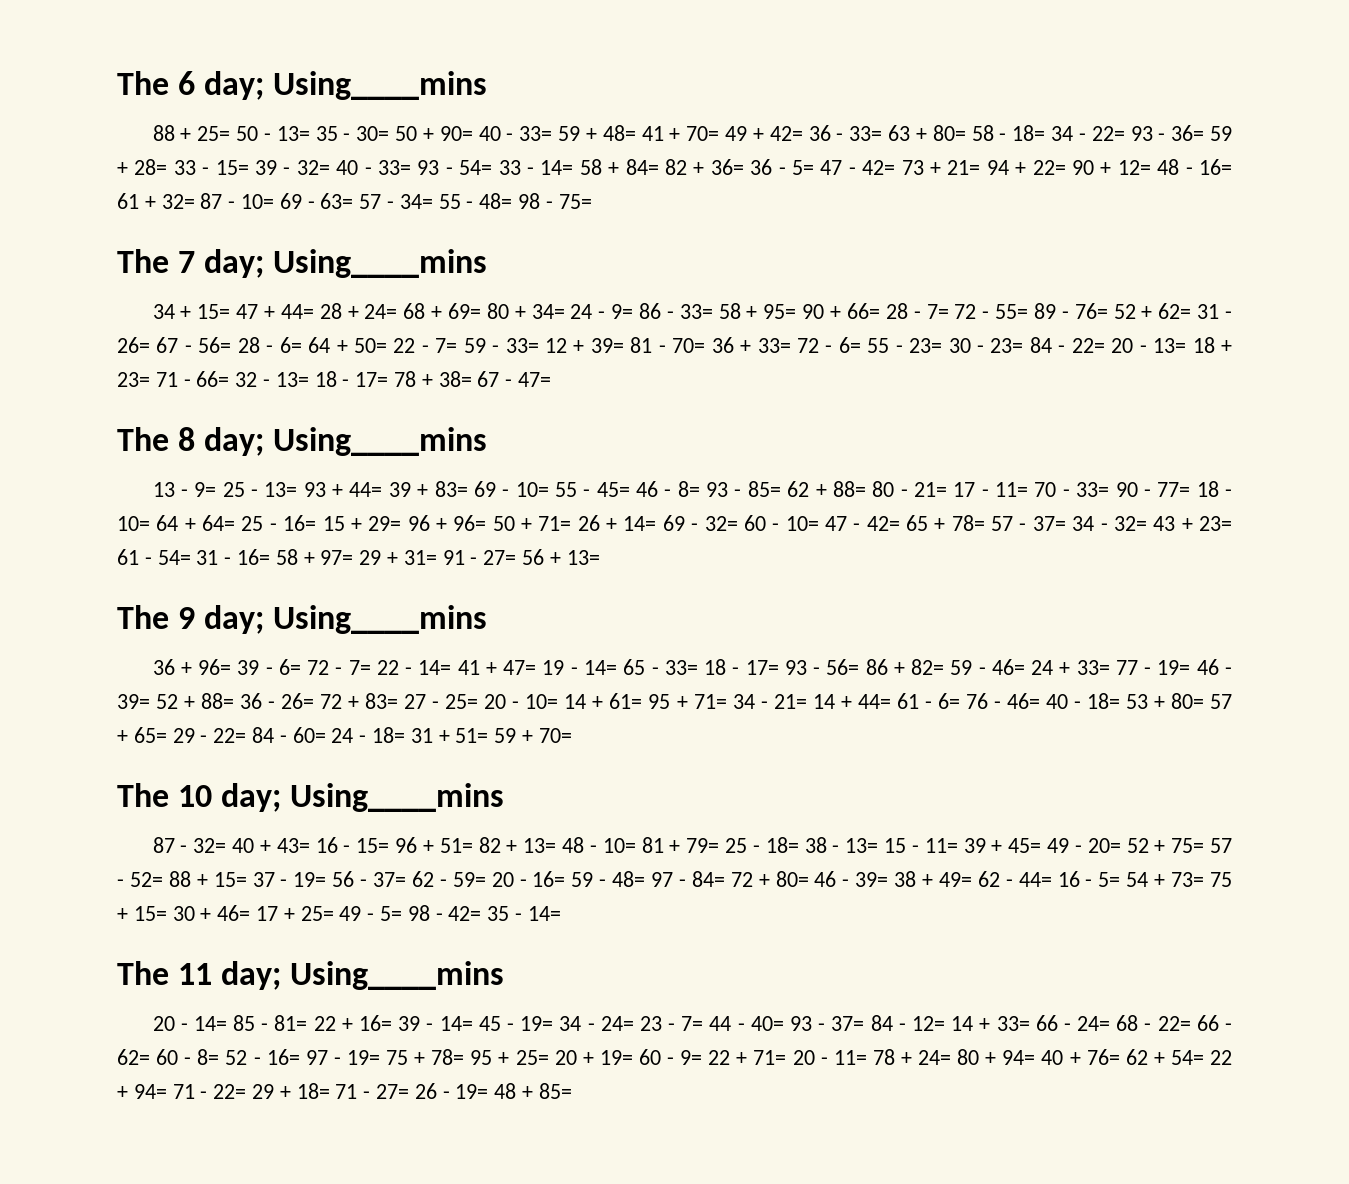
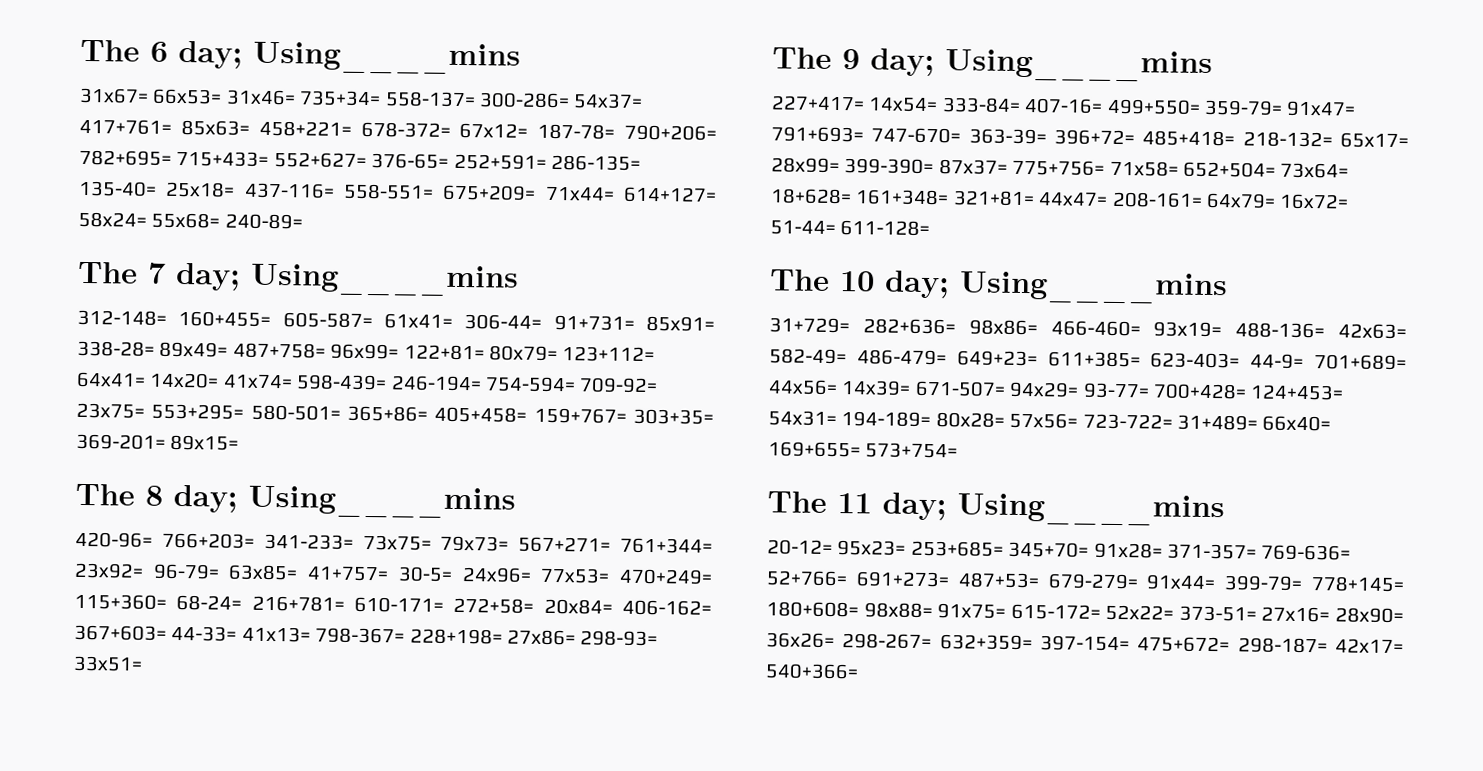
- 88 + 25= 50 - 13= 35 - 30= 50 + 90= 40 - 33= 59 + 48= 41 + 70= 49 + 42= 36 - 33= 63 + 80= 58 - 18= 34 - 22= 93 - 36= 59 + 28= 33 - 15= 39 - 32= 40 - 33= 93 - 54= 33 - 14= 58 + 84= 82 + 36= 36 - 5= 47 - 42= 73 + 21= 94 + 22= 90 + 12= 48 - 16= 61 + 32= 87 - 10= 69 - 63= 57 - 34= 55 - 48= 98 - 75=
+ 31x67= 66x53= 31x46= 735+34= 558-137= 300-286= 54x37= 417+761= 85x63= 458+221= 678-372= 67x12= 187-78= 790+206= 782+695= 715+433= 552+627= 376-65= 252+591= 286-135= 135-40= 25x18= 437-116= 558-551= 675+209= 71x44= 614+127= 58x24= 55x68= 240-89=
  The 7 day; Using____mins
- 34 + 15= 47 + 44= 28 + 24= 68 + 69= 80 + 34= 24 - 9= 86 - 33= 58 + 95= 90 + 66= 28 - 7= 72 - 55= 89 - 76= 52 + 62= 31 - 26= 67 - 56= 28 - 6= 64 + 50= 22 - 7= 59 - 33= 12 + 39= 81 - 70= 36 + 33= 72 - 6= 55 - 23= 30 - 23= 84 - 22= 20 - 13= 18 + 23= 71 - 66= 32 - 13= 18 - 17= 78 + 38= 67 - 47=
+ 312-148= 160+455= 605-587= 61x41= 306-44= 91+731= 85x91= 338-28= 89x49= 487+758= 96x99= 122+81= 80x79= 123+112= 64x41= 14x20= 41x74= 598-439= 246-194= 754-594= 709-92= 23x75= 553+295= 580-501= 365+86= 405+458= 159+767= 303+35= 369-201= 89x15=
  The 8 day; Using____mins
- 13 - 9= 25 - 13= 93 + 44= 39 + 83= 69 - 10= 55 - 45= 46 - 8= 93 - 85= 62 + 88= 80 - 21= 17 - 11= 70 - 33= 90 - 77= 18 - 10= 64 + 64= 25 - 16= 15 + 29= 96 + 96= 50 + 71= 26 + 14= 69 - 32= 60 - 10= 47 - 42= 65 + 78= 57 - 37= 34 - 32= 43 + 23= 61 - 54= 31 - 16= 58 + 97= 29 + 31= 91 - 27= 56 + 13=
+ 420-96= 766+203= 341-233= 73x75= 79x73= 567+271= 761+344= 23x92= 96-79= 63x85= 41+757= 30-5= 24x96= 77x53= 470+249= 115+360= 68-24= 216+781= 610-171= 272+58= 20x84= 406-162= 367+603= 44-33= 41x13= 798-367= 228+198= 27x86= 298-93= 33x51=
  The 9 day; Using____mins
- 36 + 96= 39 - 6= 72 - 7= 22 - 14= 41 + 47= 19 - 14= 65 - 33= 18 - 17= 93 - 56= 86 + 82= 59 - 46= 24 + 33= 77 - 19= 46 - 39= 52 + 88= 36 - 26= 72 + 83= 27 - 25= 20 - 10= 14 + 61= 95 + 71= 34 - 21= 14 + 44= 61 - 6= 76 - 46= 40 - 18= 53 + 80= 57 + 65= 29 - 22= 84 - 60= 24 - 18= 31 + 51= 59 + 70=
+ 227+417= 14x54= 333-84= 407-16= 499+550= 359-79= 91x47= 791+693= 747-670= 363-39= 396+72= 485+418= 218-132= 65x17= 28x99= 399-390= 87x37= 775+756= 71x58= 652+504= 73x64= 18+628= 161+348= 321+81= 44x47= 208-161= 64x79= 16x72= 51-44= 611-128=
  The 10 day; Using____mins
- 87 - 32= 40 + 43= 16 - 15= 96 + 51= 82 + 13= 48 - 10= 81 + 79= 25 - 18= 38 - 13= 15 - 11= 39 + 45= 49 - 20= 52 + 75= 57 - 52= 88 + 15= 37 - 19= 56 - 37= 62 - 59= 20 - 16= 59 - 48= 97 - 84= 72 + 80= 46 - 39= 38 + 49= 62 - 44= 16 - 5= 54 + 73= 75 + 15= 30 + 46= 17 + 25= 49 - 5= 98 - 42= 35 - 14=
+ 31+729= 282+636= 98x86= 466-460= 93x19= 488-136= 42x63= 582-49= 486-479= 649+23= 611+385= 623-403= 44-9= 701+689= 44x56= 14x39= 671-507= 94x29= 93-77= 700+428= 124+453= 54x31= 194-189= 80x28= 57x56= 723-722= 31+489= 66x40= 169+655= 573+754=
  The 11 day; Using____mins
- 20 - 14= 85 - 81= 22 + 16= 39 - 14= 45 - 19= 34 - 24= 23 - 7= 44 - 40= 93 - 37= 84 - 12= 14 + 33= 66 - 24= 68 - 22= 66 - 62= 60 - 8= 52 - 16= 97 - 19= 75 + 78= 95 + 25= 20 + 19= 60 - 9= 22 + 71= 20 - 11= 78 + 24= 80 + 94= 40 + 76= 62 + 54= 22 + 94= 71 - 22= 29 + 18= 71 - 27= 26 - 19= 48 + 85=
+ 20-12= 95x23= 253+685= 345+70= 91x28= 371-357= 769-636= 52+766= 691+273= 487+53= 679-279= 91x44= 399-79= 778+145= 180+608= 98x88= 91x75= 615-172= 52x22= 373-51= 27x16= 28x90= 36x26= 298-267= 632+359= 397-154= 475+672= 298-187= 42x17= 540+366=

